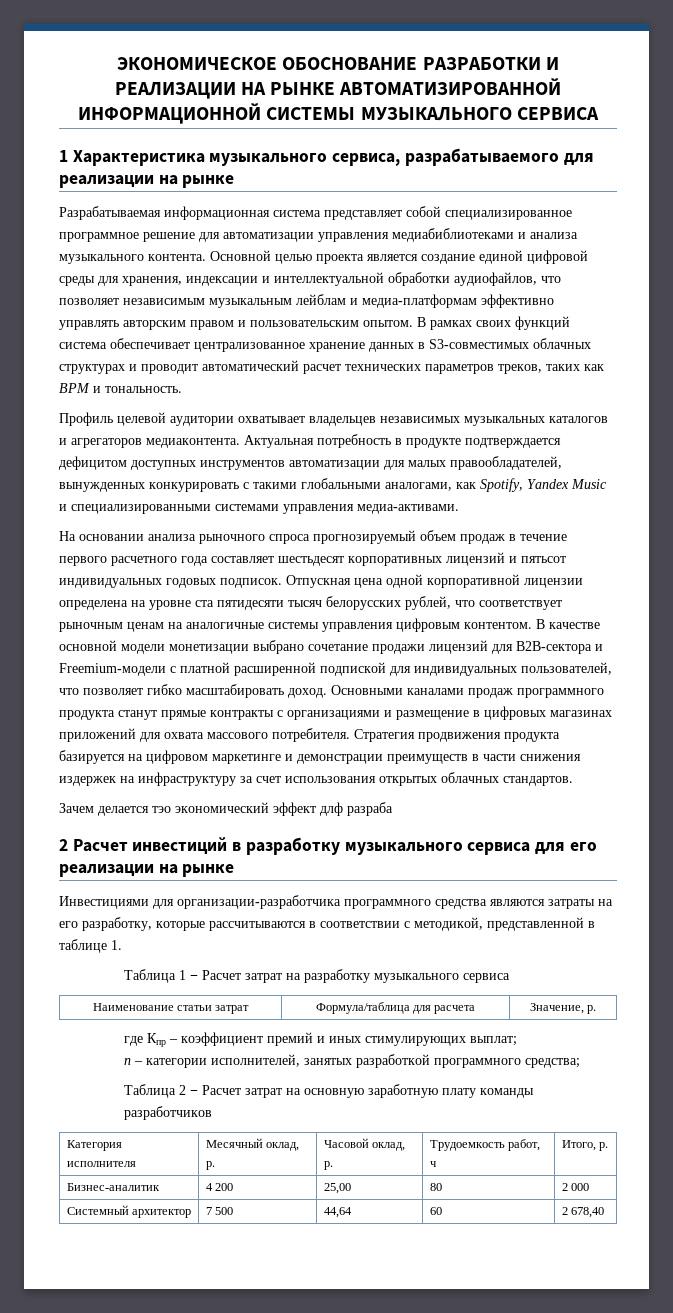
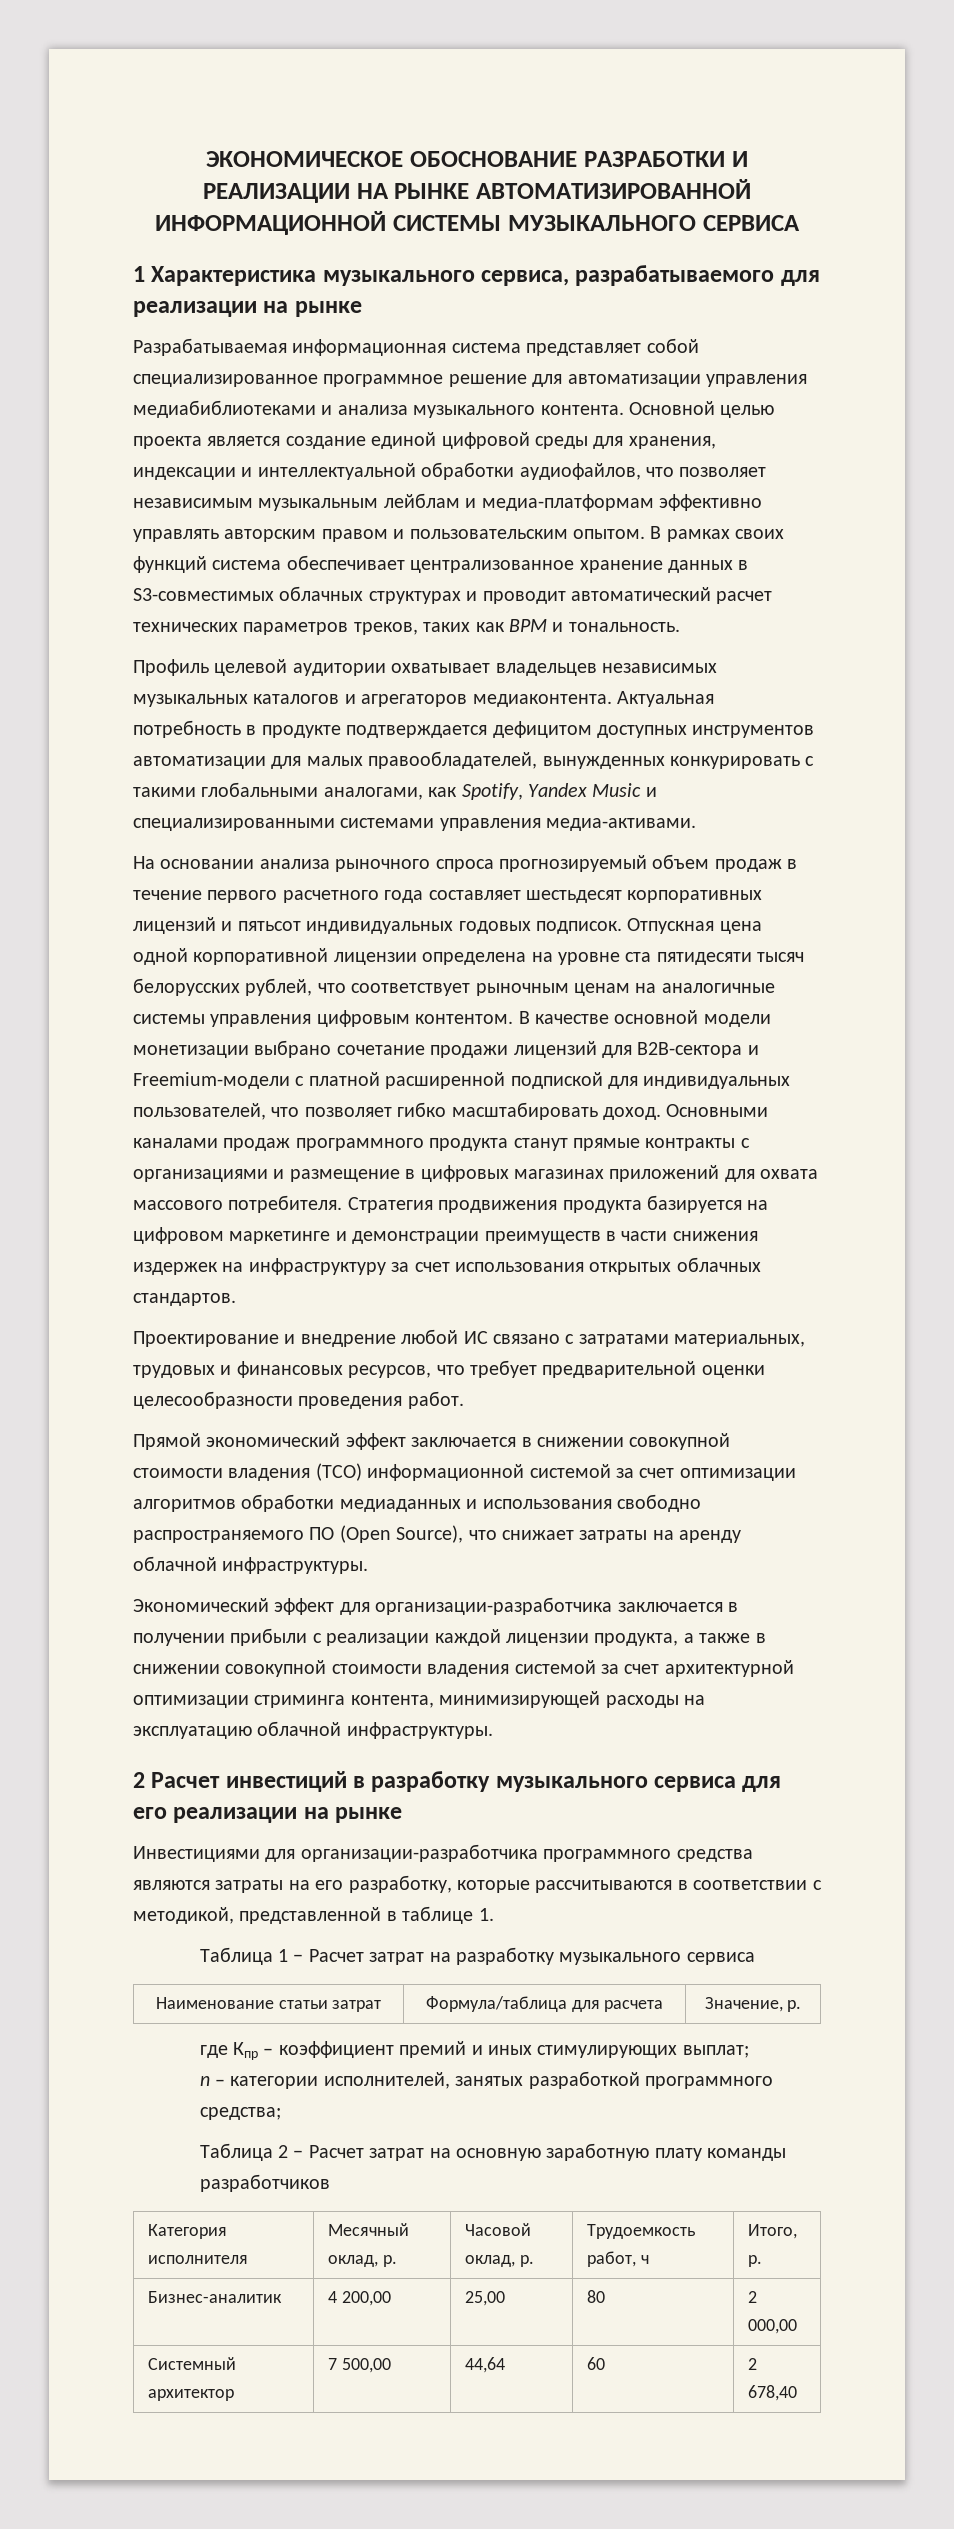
- Зачем делается тэо экономический эффект длф разраба
+ Проектирование и внедрение любой ИС связано с затратами материальных, трудовых и финансовых ресурсов, что требует предварительной оценки целесообразности проведения работ.
+ Прямой экономический эффект заключается в снижении совокупной стоимости владения (TCO) информационной системой за счет оптимизации алгоритмов обработки медиаданных и использования свободно распространяемого ПО (Open Source), что снижает затраты на аренду облачной инфраструктуры.
+ Экономический эффект для организации-разработчика заключается в получении прибыли с реализации каждой лицензии продукта, а также в снижении совокупной стоимости владения системой за счет архитектурной оптимизации стриминга контента, минимизирующей расходы на эксплуатацию облачной инфраструктуры.
- Бизнес-аналитик | 4 200 | 25,00 | 80 | 2 000
+ Бизнес-аналитик | 4 200,00 | 25,00 | 80 | 2 000,00
- Системный архитектор | 7 500 | 44,64 | 60 | 2 678,40
+ Системный архитектор | 7 500,00 | 44,64 | 60 | 2 678,40

